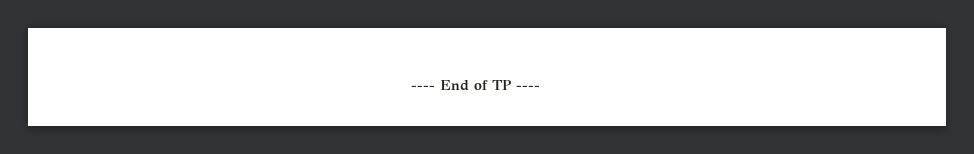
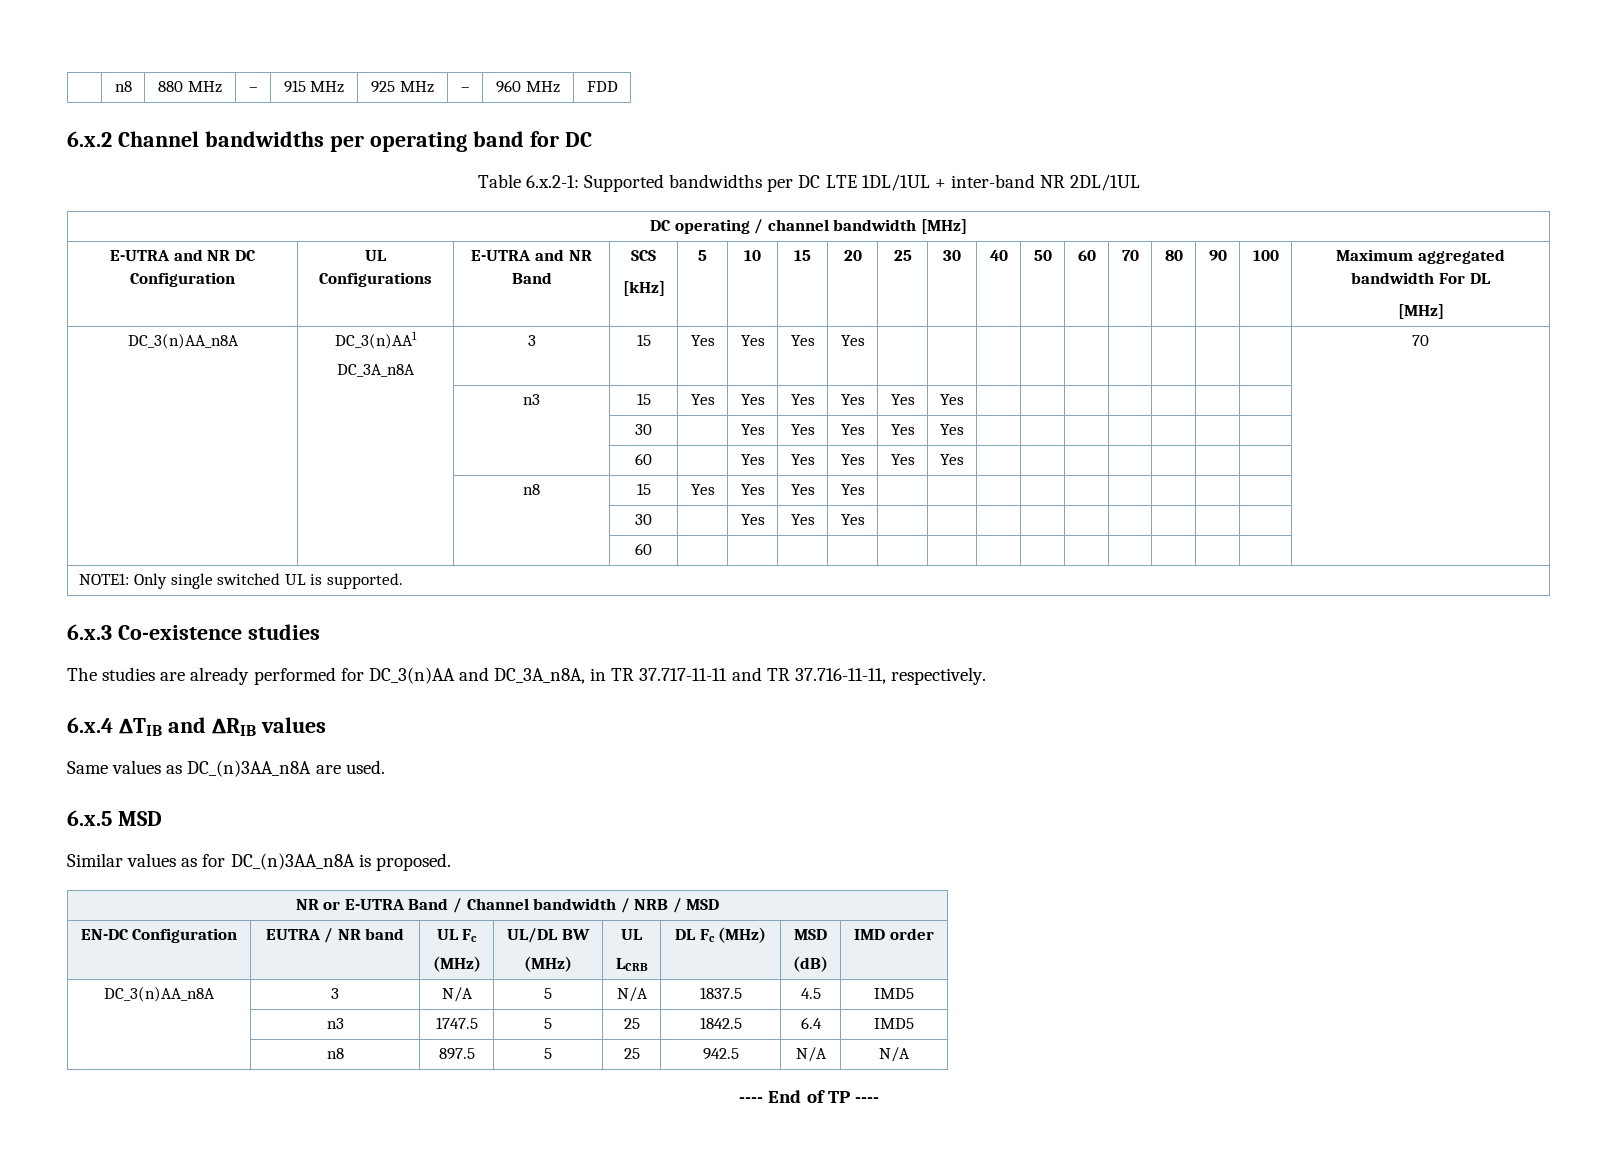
+ | n8 | 880 MHz | – | 915 MHz | 925 MHz | – | 960 MHz | FDD
+ 6.x.2 Channel bandwidths per operating band for DC
+ Table 6.x.2-1: Supported bandwidths per DC LTE 1DL/1UL + inter-band NR 2DL/1UL
+ DC operating / channel bandwidth [MHz]
+ E-UTRA and NR DC Configuration | UL Configurations | E-UTRA and NR Band | SCS
+ [kHz] | 5 | 10 | 15 | 20 | 25 | 30 | 40 | 50 | 60 | 70 | 80 | 90 | 100 | Maximum aggregated bandwidth For DL
+ [MHz]
+ DC_3(n)AA_n8A | DC_3(n)AA1
+ DC_3A_n8A | 3 | 15 | Yes | Yes | Yes | Yes | | | | | | | | | | 70
+ | | n3 | 15 | Yes | Yes | Yes | Yes | Yes | Yes | | | | | | | |
+ | | | 30 | | Yes | Yes | Yes | Yes | Yes | | | | | | | |
+ | | | 60 | | Yes | Yes | Yes | Yes | Yes | | | | | | | |
+ | | n8 | 15 | Yes | Yes | Yes | Yes | | | | | | | | | |
+ | | | 30 | | Yes | Yes | Yes | | | | | | | | | |
+ | | | 60 | | | | | | | | | | | | | |
+ NOTE1: Only single switched UL is supported.
+ 6.x.3 Co-existence studies
+ The studies are already performed for DC_3(n)AA and DC_3A_n8A, in TR 37.717-11-11 and TR 37.716-11-11, respectively.
+ 6.x.4 ∆TIB and ∆RIB values
+ Same values as DC_(n)3AA_n8A are used.
+ 6.x.5 MSD
+ Similar values as for DC_(n)3AA_n8A is proposed.
+ NR or E-UTRA Band / Channel bandwidth / NRB / MSD
+ EN-DC Configuration | EUTRA / NR band | UL Fc
+ (MHz) | UL/DL BW
+ (MHz) | UL
+ LCRB | DL Fc (MHz) | MSD
+ (dB) | IMD order
+ DC_3(n)AA_n8A | 3 | N/A | 5 | N/A | 1837.5 | 4.5 | IMD5
+ | n3 | 1747.5 | 5 | 25 | 1842.5 | 6.4 | IMD5
+ | n8 | 897.5 | 5 | 25 | 942.5 | N/A | N/A

